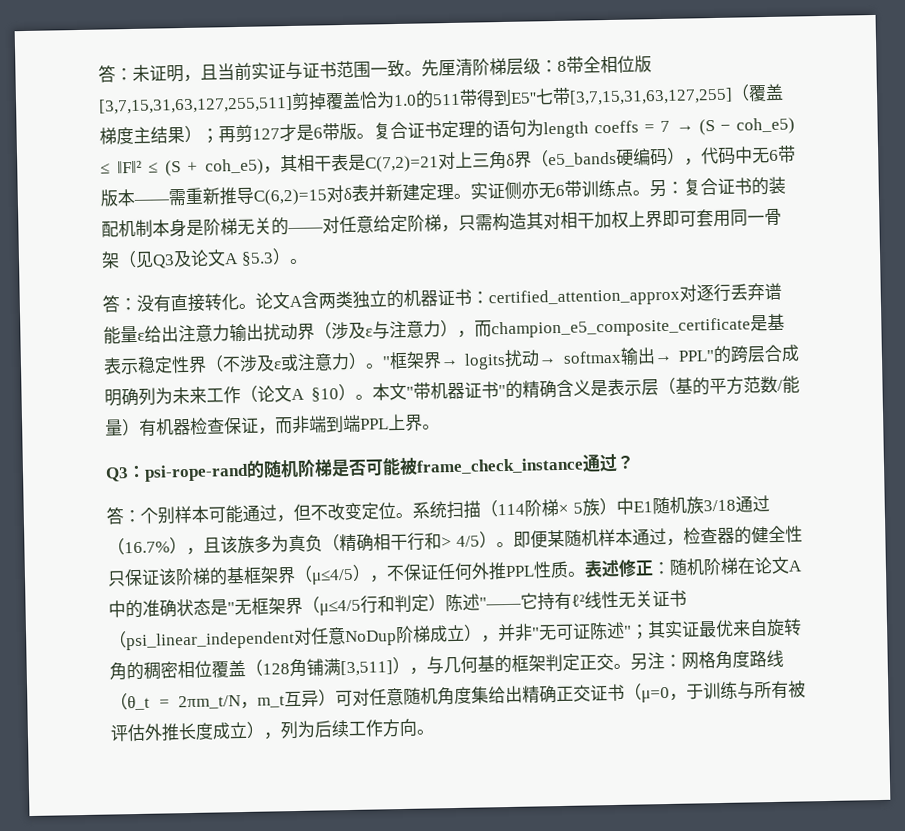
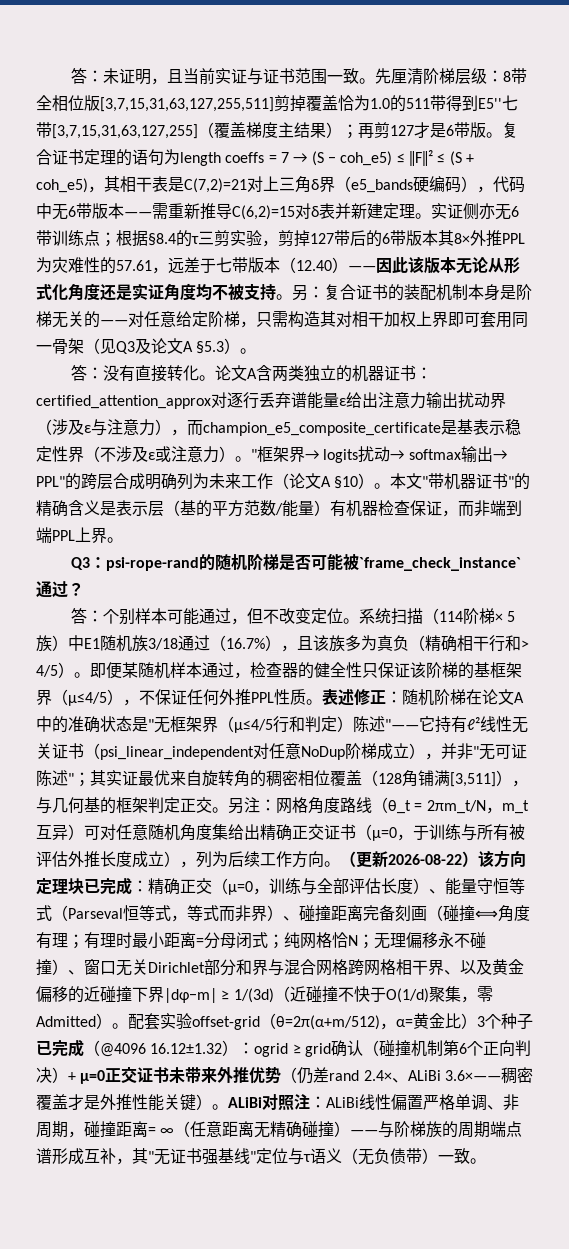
- 实证侧亦无6带训练点。
+ 实证侧亦无6带训练点；根据§8.4的τ三剪实验，剪掉127带后的6带版本其8×外推PPL为灾难性的57.61，远差于七带版本（12.40）——因此该版本无论从形式化角度还是实证角度均不被支持。
- Q3：psi-rope-rand的随机阶梯是否可能被frame_check_instance通过？
+ Q3：psi-rope-rand的随机阶梯是否可能被`frame_check_instance`通过？
+ （更新2026-08-22）该方向定理块已完成：精确正交（μ=0，训练与全部评估长度）、能量守恒等式（Parseval恒等式，等式而非界）、碰撞距离完备刻画（碰撞⟺角度有理；有理时最小距离=分母闭式；纯网格恰N；无理偏移永不碰撞）、窗口无关Dirichlet部分和界与混合网格跨网格相干界、以及黄金偏移的近碰撞下界|dφ−m| ≥ 1/(3d)（近碰撞不快于O(1/d)聚集，零Admitted）。配套实验offset-grid（θ=2π(α+m/512)，α=黄金比）3个种子已完成（@4096 16.12±1.32）：ogrid ≥ grid确认（碰撞机制第6个正向判决）+ μ=0正交证书未带来外推优势（仍差rand 2.4×、ALiBi 3.6×——稠密覆盖才是外推性能关键）。ALiBi对照注：ALiBi线性偏置严格单调、非周期，碰撞距离= ∞（任意距离无精确碰撞）——与阶梯族的周期端点谱形成互补，其"无证书强基线"定位与τ语义（无负债带）一致。

